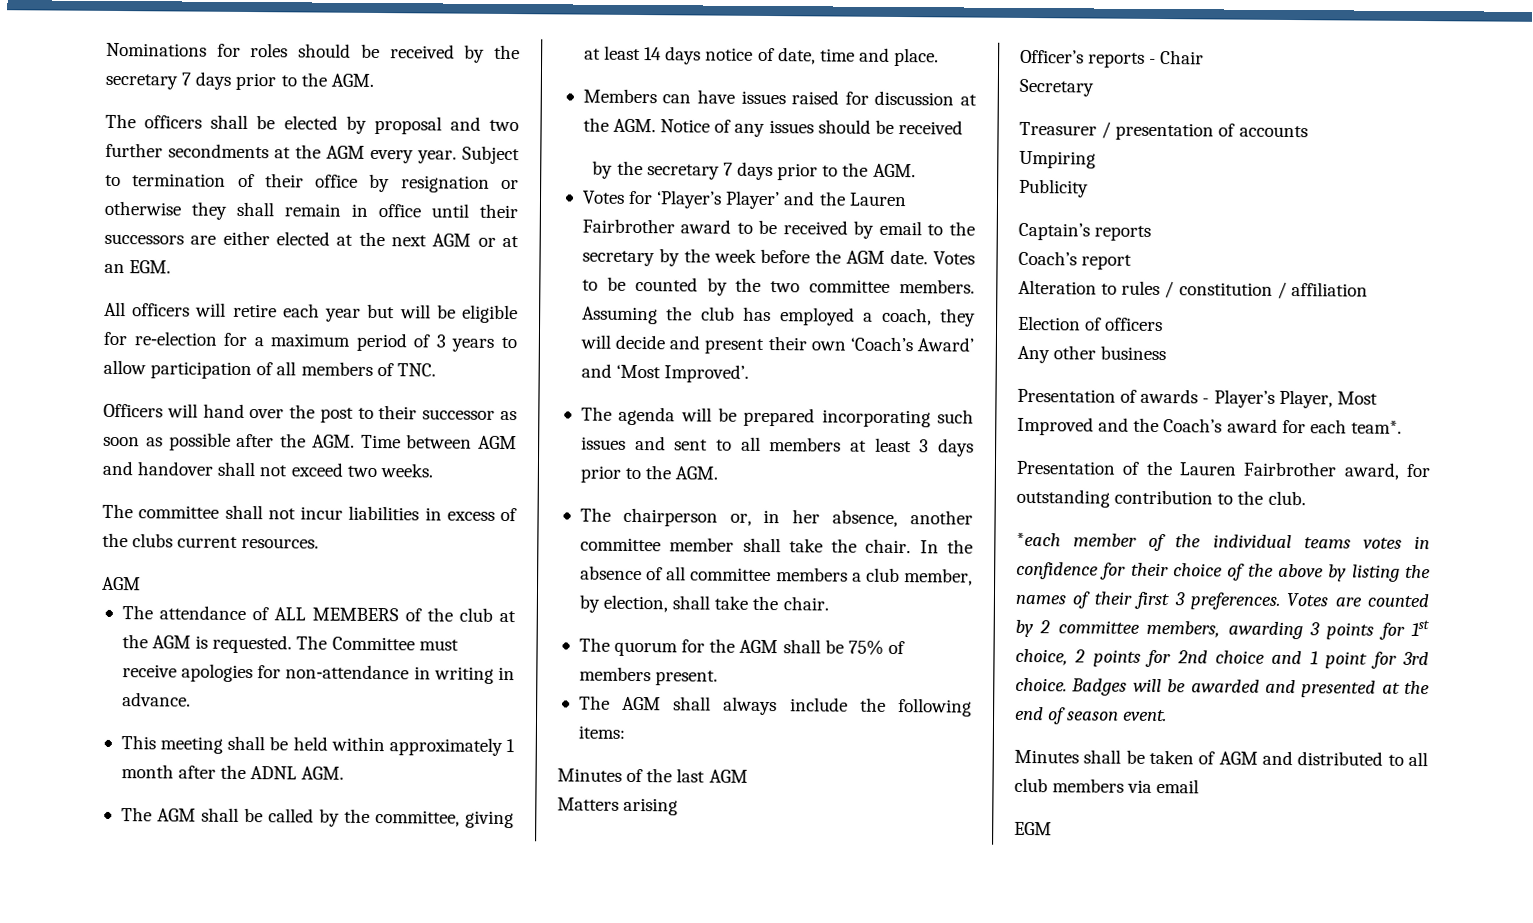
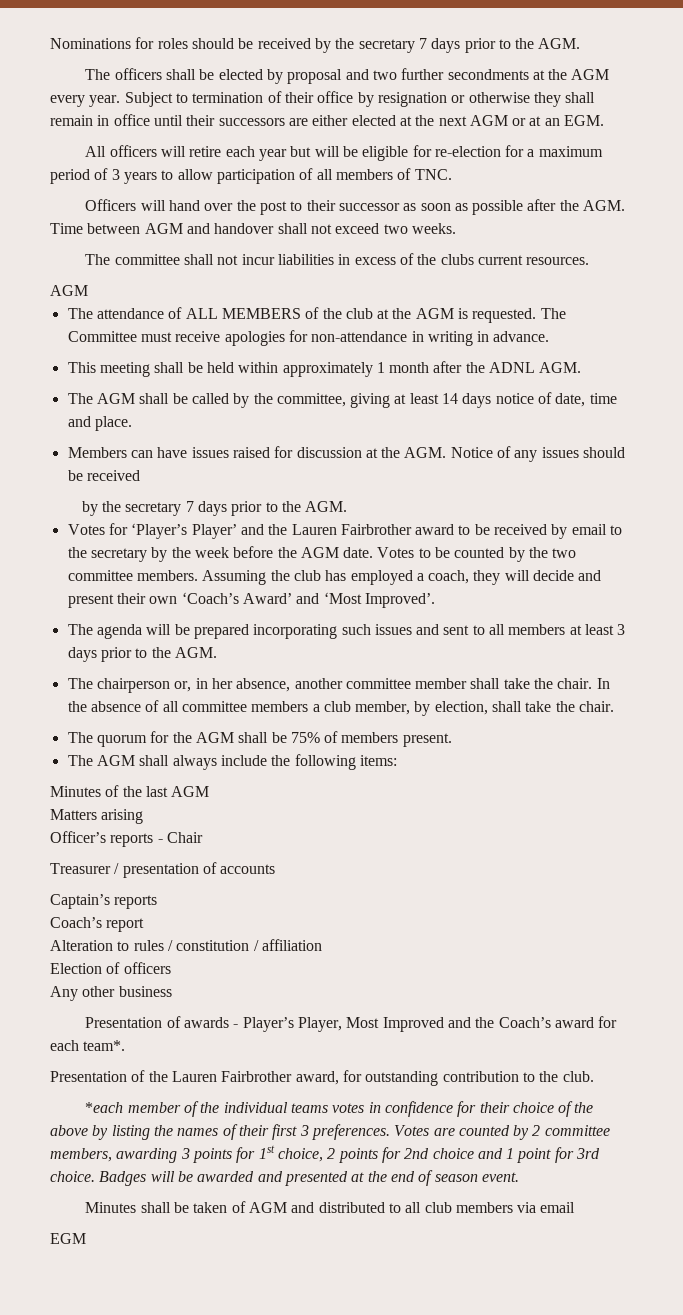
- Secretary
- Umpiring
- Publicity

